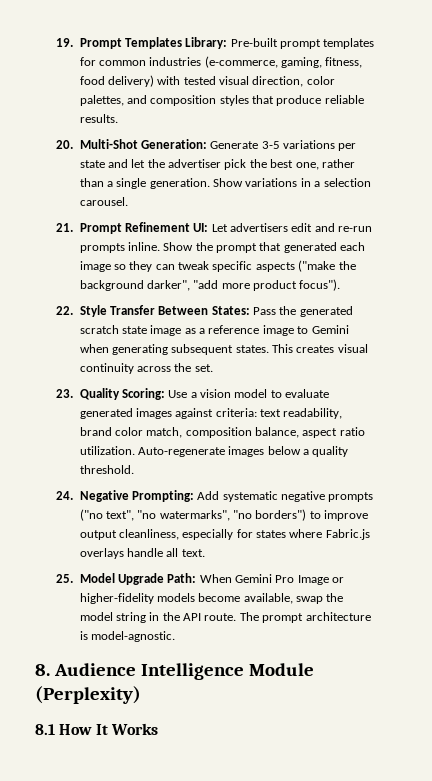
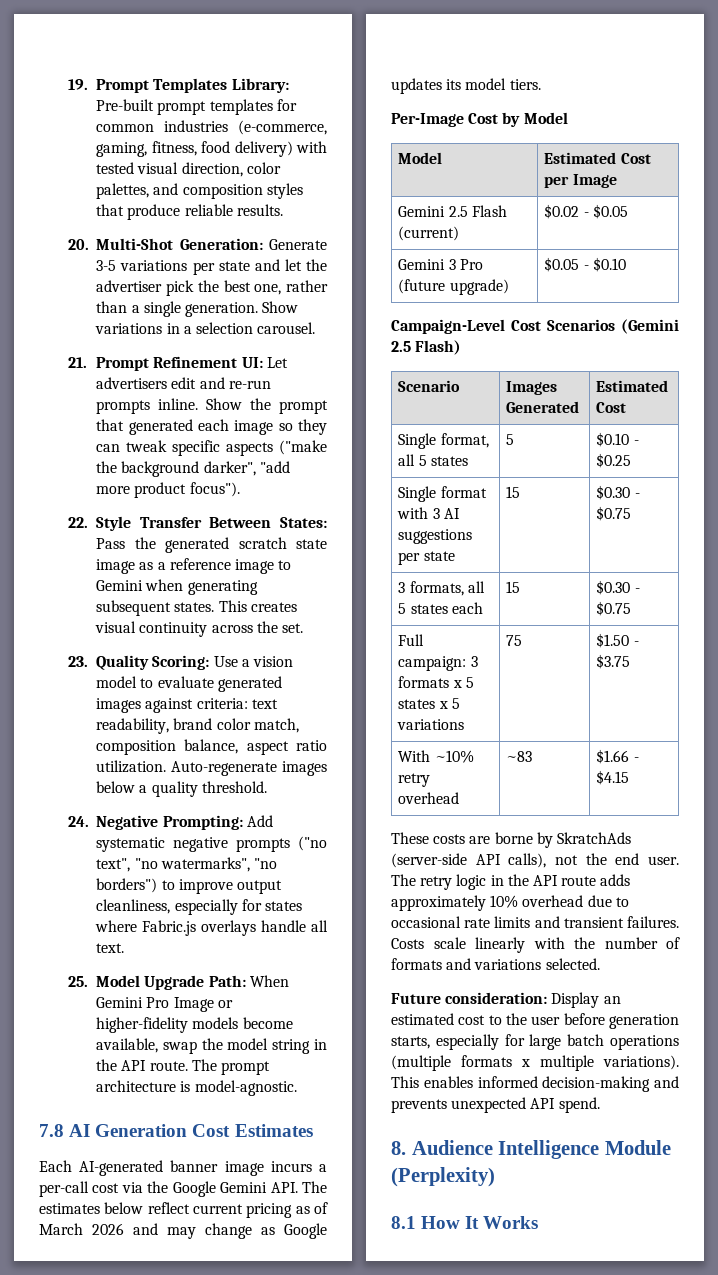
+ 7.8 AI Generation Cost Estimates
+ Each AI-generated banner image incurs a per-call cost via the Google Gemini API. The estimates below reflect current pricing as of March 2026 and may change as Google updates its model tiers.
+ Per-Image Cost by Model
+ Model | Estimated Cost per Image
+ Gemini 2.5 Flash (current) | $0.02 - $0.05
+ Gemini 3 Pro (future upgrade) | $0.05 - $0.10
+ Campaign-Level Cost Scenarios (Gemini 2.5 Flash)
+ Scenario | Images Generated | Estimated Cost
+ Single format, all 5 states | 5 | $0.10 - $0.25
+ Single format with 3 AI suggestions per state | 15 | $0.30 - $0.75
+ 3 formats, all 5 states each | 15 | $0.30 - $0.75
+ Full campaign: 3 formats x 5 states x 5 variations | 75 | $1.50 - $3.75
+ With ~10% retry overhead | ~83 | $1.66 - $4.15
+ These costs are borne by SkratchAds (server-side API calls), not the end user. The retry logic in the API route adds approximately 10% overhead due to occasional rate limits and transient failures. Costs scale linearly with the number of formats and variations selected.
+ Future consideration: Display an estimated cost to the user before generation starts, especially for large batch operations (multiple formats x multiple variations). This enables informed decision-making and prevents unexpected API spend.

